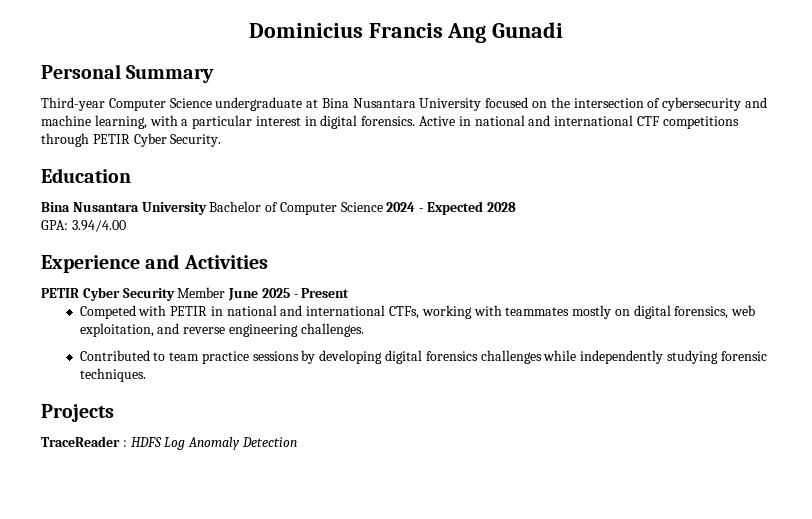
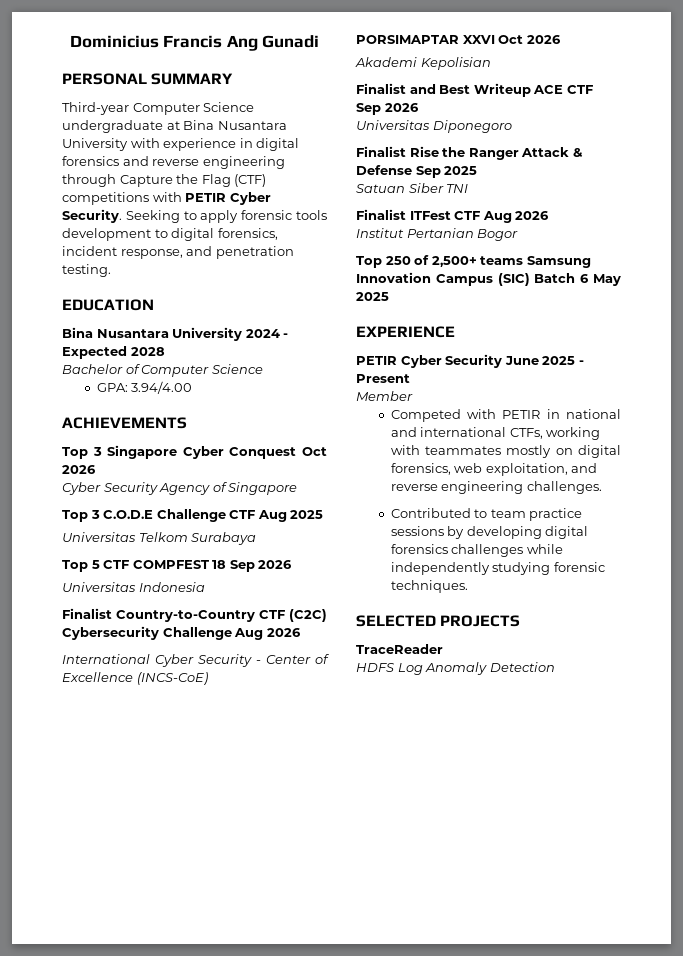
- Personal Summary
+ PERSONAL SUMMARY
- Third-year Computer Science undergraduate at Bina Nusantara University focused on the intersection of cybersecurity and machine learning, with a particular interest in digital forensics. Active in national and international CTF competitions through PETIR Cyber Security.
- Education
- Bina Nusantara University Bachelor of Computer Science 2024 - Expected 2028
+ Third-year Computer Science undergraduate at Bina Nusantara University with experience in digital forensics and reverse engineering through Capture the Flag (CTF) competitions with PETIR Cyber Security. Seeking to apply forensic tools development to digital forensics, incident response, and penetration testing.
+ EDUCATION
+ Bina Nusantara University 2024 - Expected 2028
+ Bachelor of Computer Science
  GPA: 3.94/4.00
- Experience and Activities
+ ACHIEVEMENTS
+ Top 3 Singapore Cyber Conquest Oct 2026
+ Cyber Security Agency of Singapore
+ Top 3 C.O.D.E Challenge CTF Aug 2025
+ Universitas Telkom Surabaya
+ Top 5 CTF COMPFEST 18 Sep 2026
+ Universitas Indonesia
+ Finalist Country-to-Country CTF (C2C) Cybersecurity Challenge Aug 2026
+ International Cyber Security - Center of Excellence (INCS-CoE)
+ PORSIMAPTAR XXVI Oct 2026
+ Akademi Kepolisian
+ Finalist and Best Writeup ACE CTF Sep 2026
+ Universitas Diponegoro
+ Finalist Rise the Ranger Attack & Defense Sep 2025
+ Satuan Siber TNI
+ Finalist ITFest CTF Aug 2026
+ Institut Pertanian Bogor
+ Top 250 of 2,500+ teams Samsung Innovation Campus (SIC) Batch 6 May 2025
+ EXPERIENCE
- PETIR Cyber Security Member June 2025 - Present
+ PETIR Cyber Security June 2025 - Present
+ Member
- Projects
+ SELECTED PROJECTS
- TraceReader : HDFS Log Anomaly Detection
+ TraceReader
+ HDFS Log Anomaly Detection

